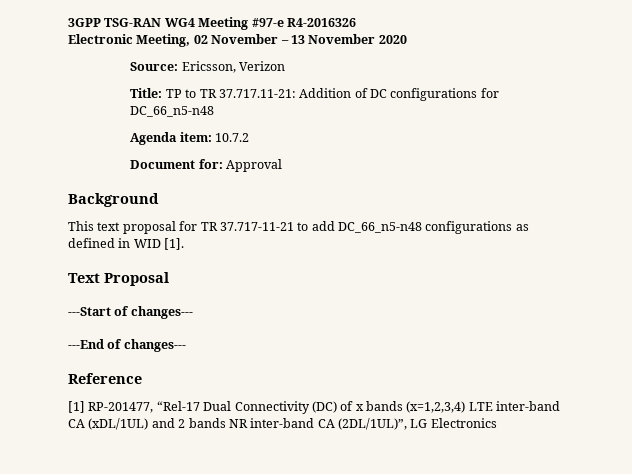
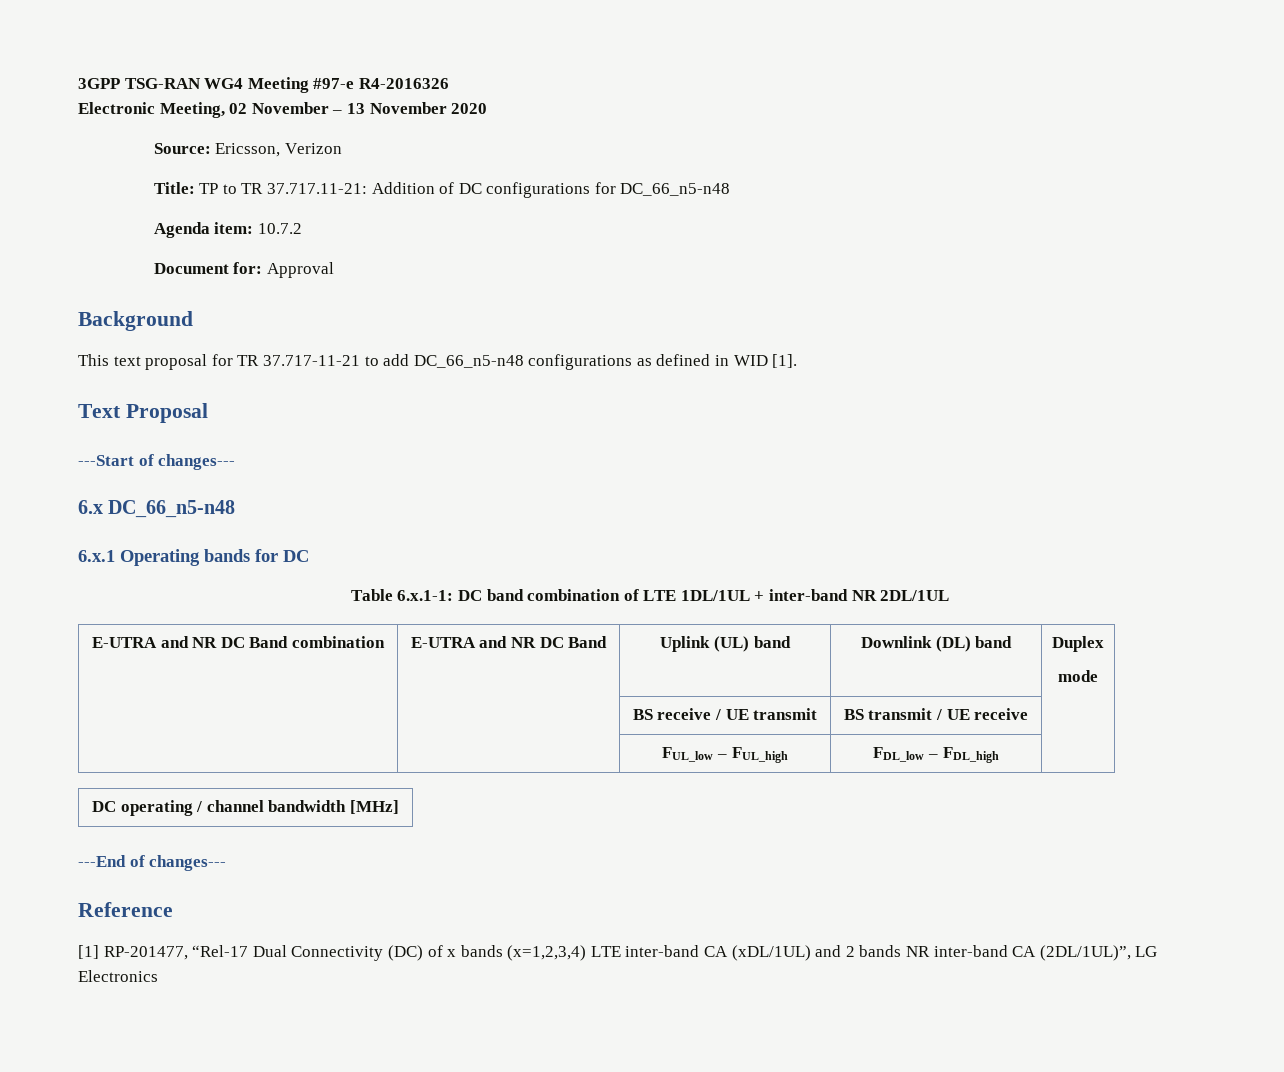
+ 6.x DC_66_n5-n48
+ 6.x.1 Operating bands for DC
+ Table 6.x.1-1: DC band combination of LTE 1DL/1UL + inter-band NR 2DL/1UL
+ E-UTRA and NR DC Band combination | E-UTRA and NR DC Band | Uplink (UL) band | Downlink (DL) band | Duplex
+ mode
+ | | BS receive / UE transmit | BS transmit / UE receive |
+ | | FUL_low – FUL_high | FDL_low – FDL_high |
+ DC operating / channel bandwidth [MHz]

